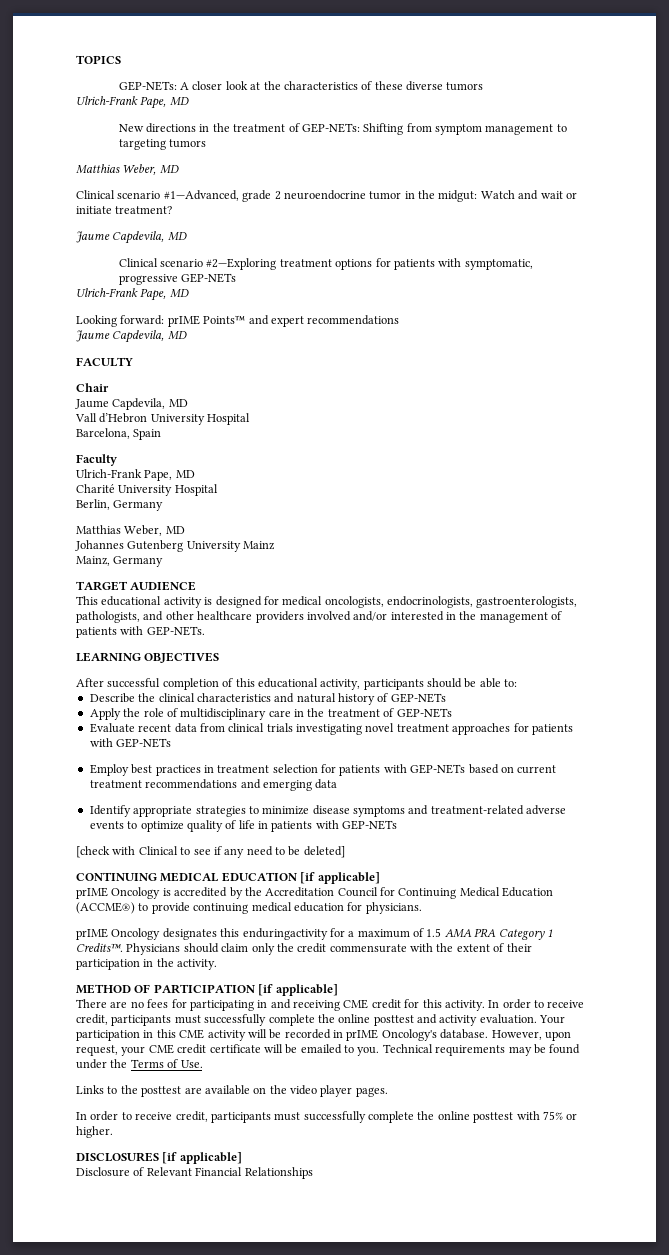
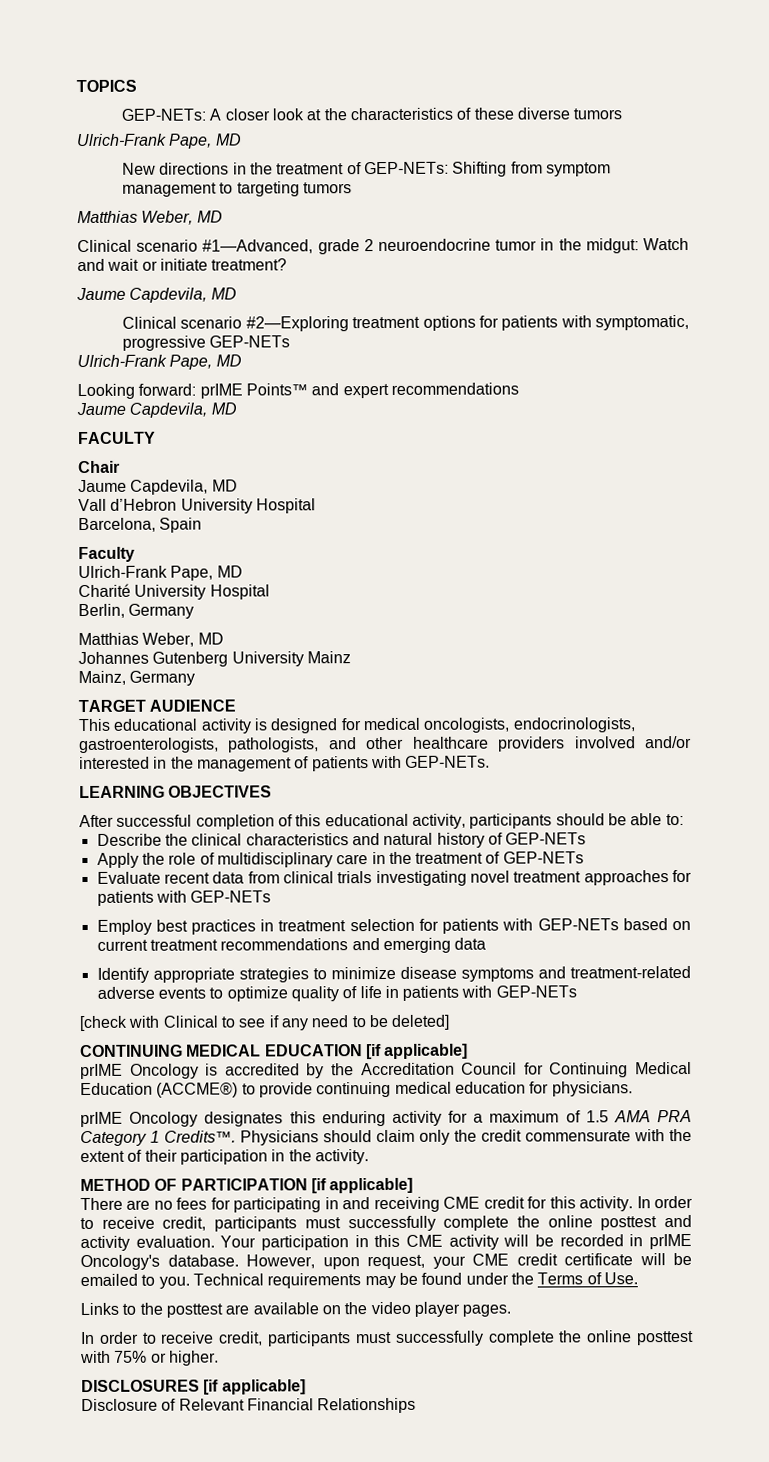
- prIME Oncology designates this enduringactivity for a maximum of 1.5 AMA PRA Category 1 Credits™.
+ prIME Oncology designates this enduring activity for a maximum of 1.5 AMA PRA Category 1 Credits™.

